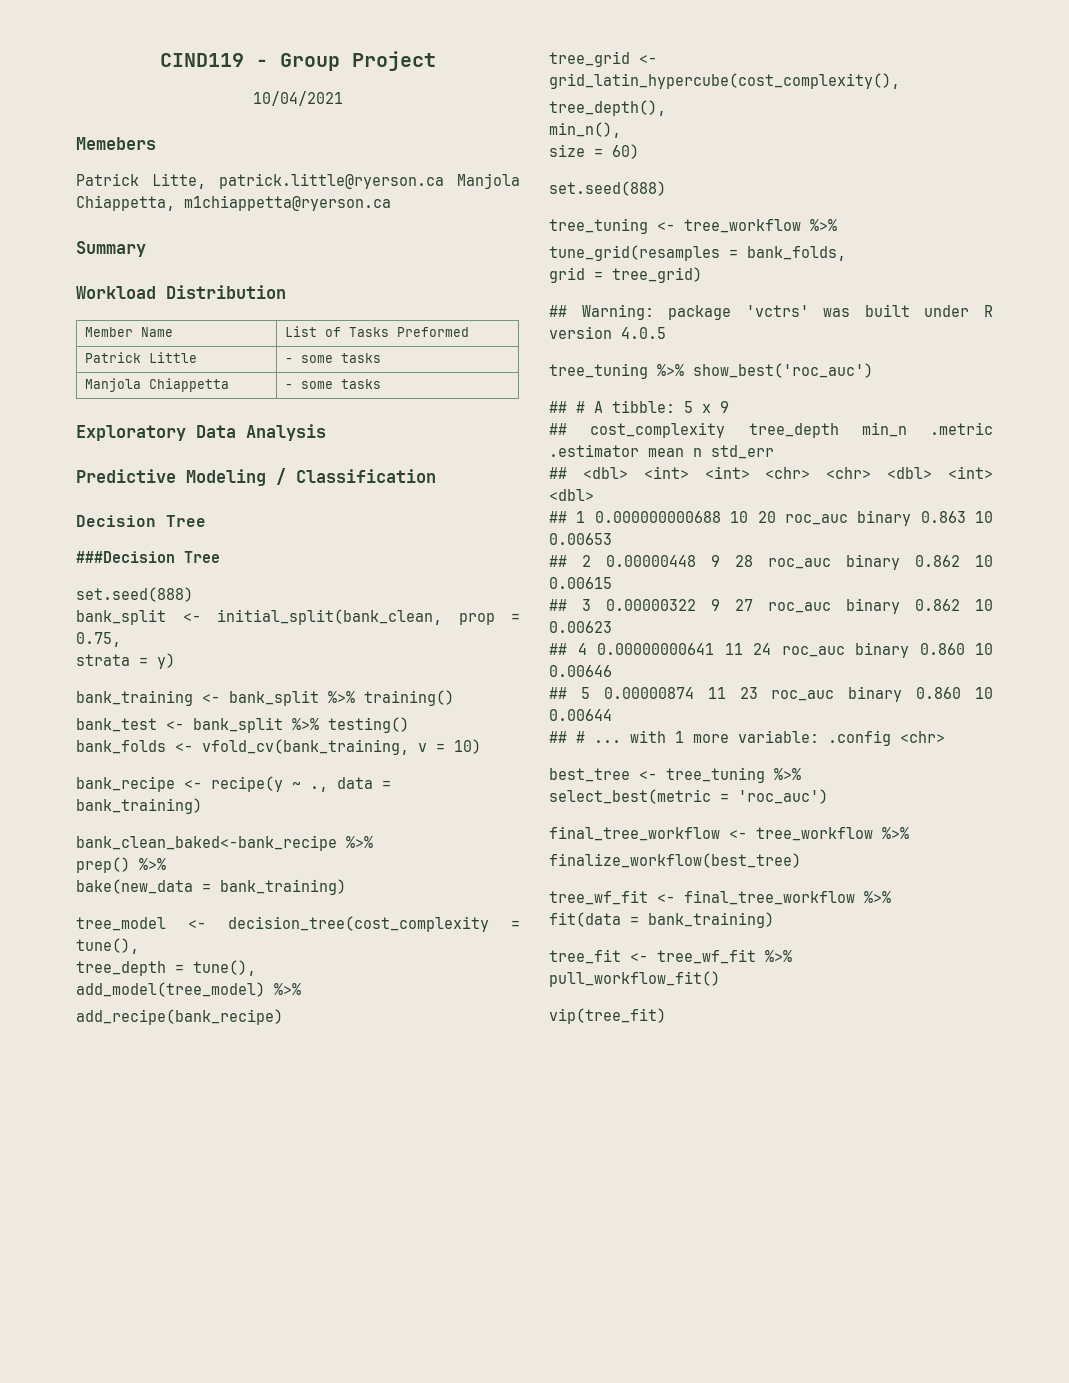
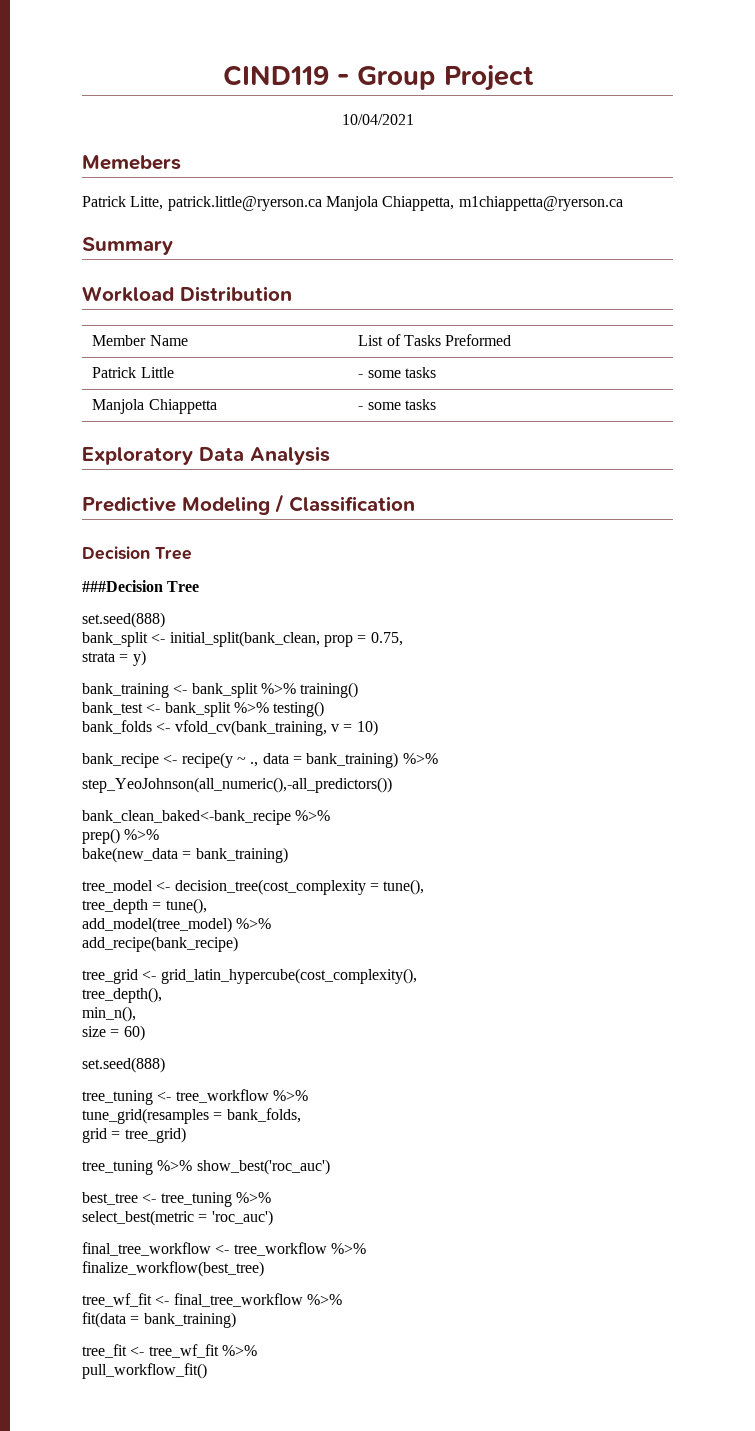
- bank_recipe <- recipe(y ~ ., data = bank_training)
+ bank_recipe <- recipe(y ~ ., data = bank_training) %>%
+ step_YeoJohnson(all_numeric(),-all_predictors())
- ## Warning: package 'vctrs' was built under R version 4.0.5
  tree_tuning %>% show_best('roc_auc')
- ## # A tibble: 5 x 9
- ## cost_complexity tree_depth min_n .metric .estimator mean n std_err
- ## <dbl> <int> <int> <chr> <chr> <dbl> <int> <dbl>
- ## 1 0.000000000688 10 20 roc_auc binary 0.863 10 0.00653
- ## 2 0.00000448 9 28 roc_auc binary 0.862 10 0.00615
- ## 3 0.00000322 9 27 roc_auc binary 0.862 10 0.00623
- ## 4 0.00000000641 11 24 roc_auc binary 0.860 10 0.00646
- ## 5 0.00000874 11 23 roc_auc binary 0.860 10 0.00644
- ## # ... with 1 more variable: .config <chr>
- vip(tree_fit)

